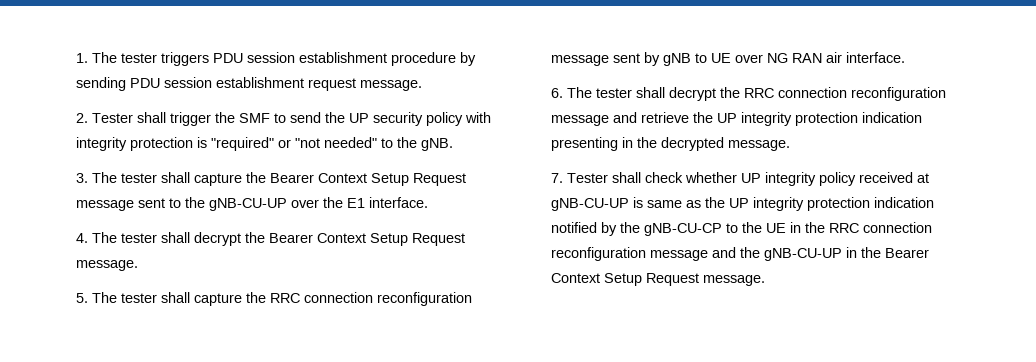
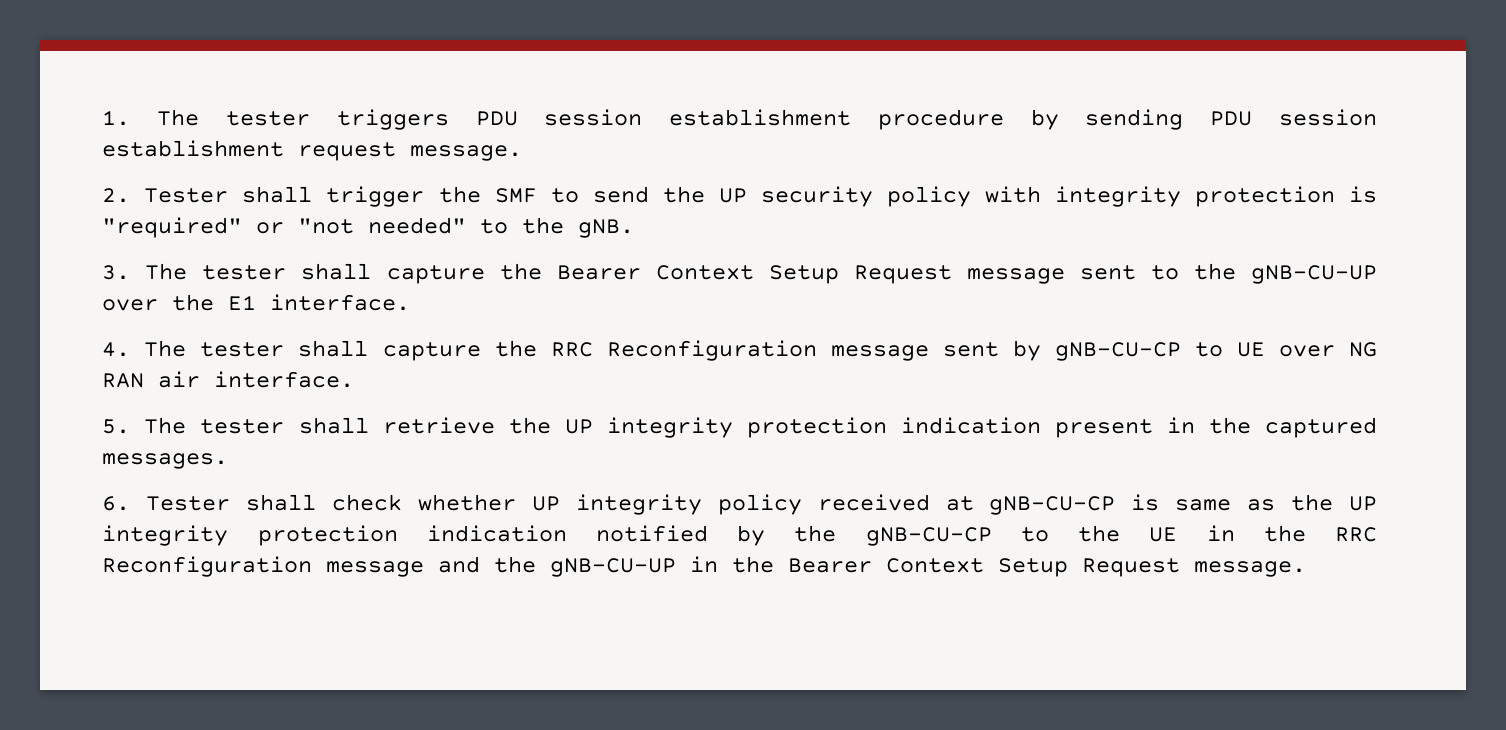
- 4. The tester shall decrypt the Bearer Context Setup Request message.
- 5. The tester shall capture the RRC connection reconfiguration message sent by gNB to UE over NG RAN air interface.
+ 4. The tester shall capture the RRC Reconfiguration message sent by gNB-CU-CP to UE over NG RAN air interface.
- 6. The tester shall decrypt the RRC connection reconfiguration message and retrieve the UP integrity protection indication presenting in the decrypted message.
- 7. Tester shall check whether UP integrity policy received at gNB-CU-UP is same as the UP integrity protection indication notified by the gNB-CU-CP to the UE in the RRC connection reconfiguration message and the gNB-CU-UP in the Bearer Context Setup Request message.
+ 5. The tester shall retrieve the UP integrity protection indication present in the captured messages.
+ 6. Tester shall check whether UP integrity policy received at gNB-CU-CP is same as the UP integrity protection indication notified by the gNB-CU-CP to the UE in the RRC Reconfiguration message and the gNB-CU-UP in the Bearer Context Setup Request message.

